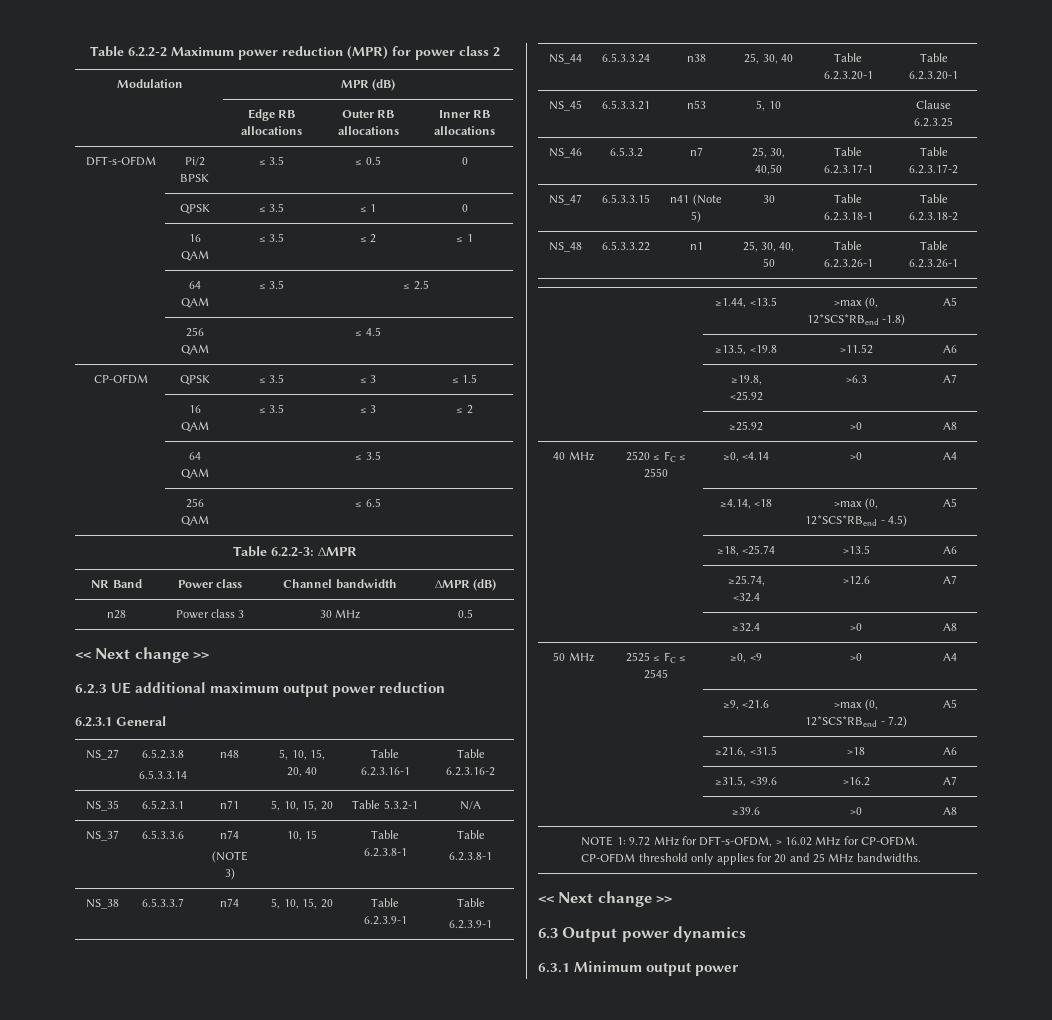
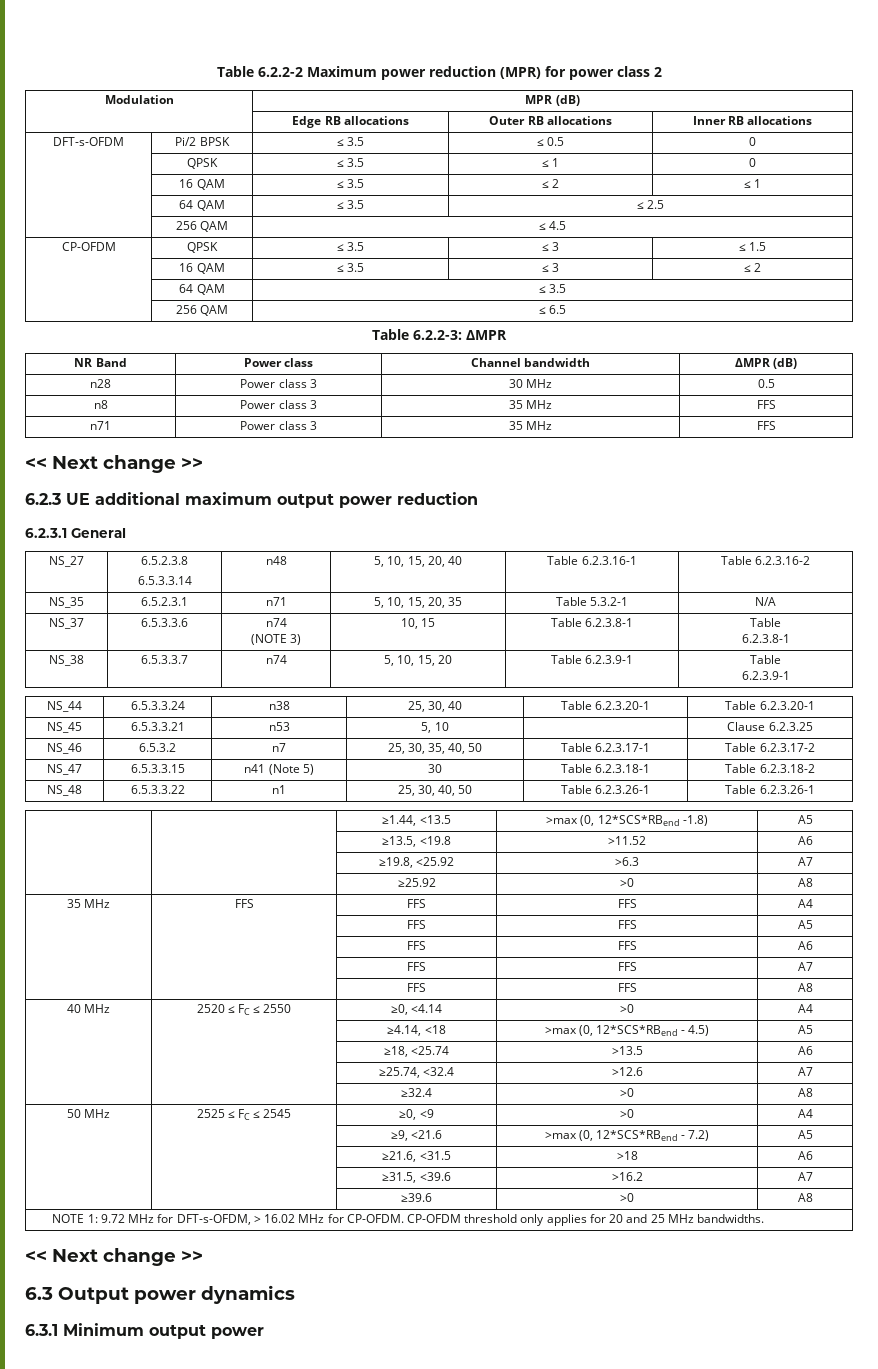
+ n8 | Power class 3 | 35 MHz | FFS
+ n71 | Power class 3 | 35 MHz | FFS
- NS_35 | 6.5.2.3.1 | n71 | 5, 10, 15, 20 | Table 5.3.2-1 | N/A
+ NS_35 | 6.5.2.3.1 | n71 | 5, 10, 15, 20, 35 | Table 5.3.2-1 | N/A
- NS_46 | 6.5.3.2 | n7 | 25, 30, 40,50 | Table 6.2.3.17-1 | Table 6.2.3.17-2
+ NS_46 | 6.5.3.2 | n7 | 25, 30, 35, 40, 50 | Table 6.2.3.17-1 | Table 6.2.3.17-2
+ 35 MHz | FFS | FFS | FFS | A4
+ | | FFS | FFS | A5
+ | | FFS | FFS | A6
+ | | FFS | FFS | A7
+ | | FFS | FFS | A8

